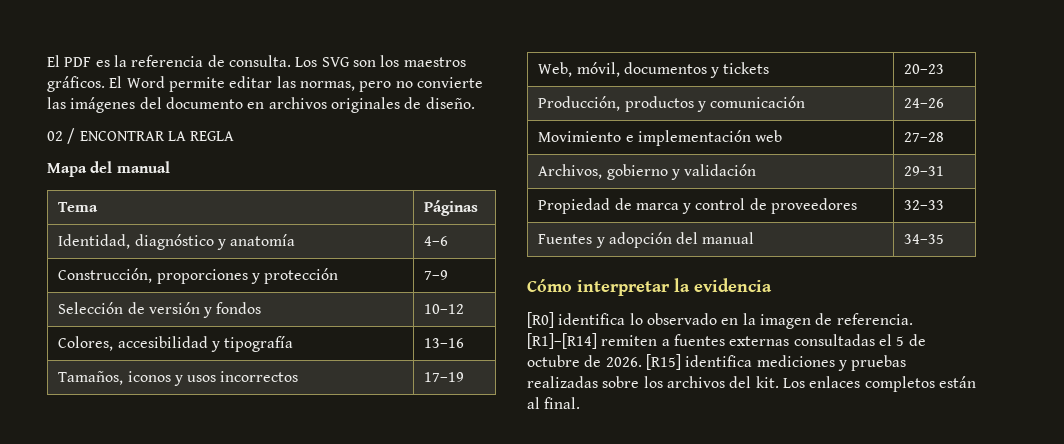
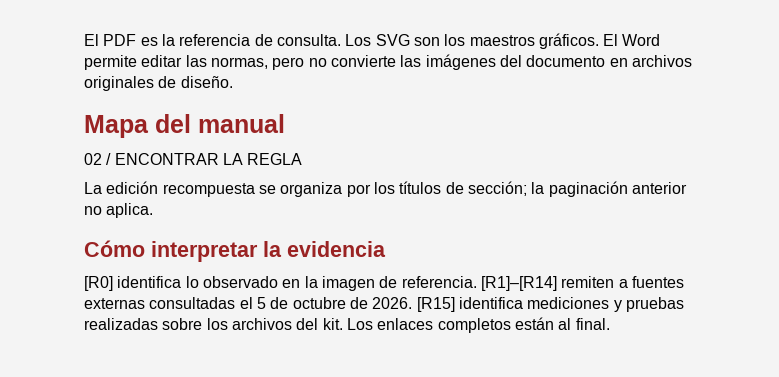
+ Mapa del manual
- Mapa del manual
- Tema | Páginas
- Identidad, diagnóstico y anatomía | 4–6
- Construcción, proporciones y protección | 7–9
- Selección de versión y fondos | 10–12
- Colores, accesibilidad y tipografía | 13–16
- Tamaños, iconos y usos incorrectos | 17–19
- Web, móvil, documentos y tickets | 20–23
- Producción, productos y comunicación | 24–26
- Movimiento e implementación web | 27–28
- Archivos, gobierno y validación | 29–31
- Propiedad de marca y control de proveedores | 32–33
- Fuentes y adopción del manual | 34–35
+ La edición recompuesta se organiza por los títulos de sección; la paginación anterior no aplica.

